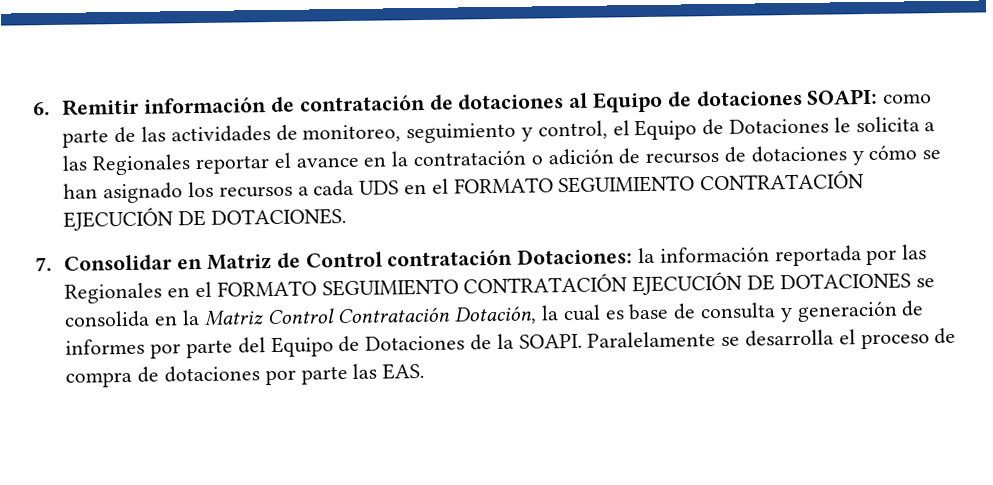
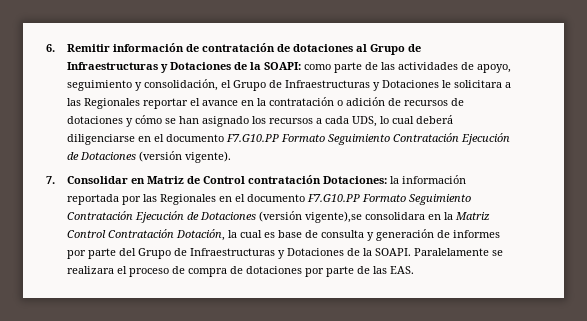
- 6. Remitir información de contratación de dotaciones al Equipo de dotaciones SOAPI: como parte de las actividades de monitoreo, seguimiento y control, el Equipo de Dotaciones le solicita a las Regionales reportar el avance en la contratación o adición de recursos de dotaciones y cómo se han asignado los recursos a cada UDS en el FORMATO SEGUIMIENTO CONTRATACIÓN EJECUCIÓN DE DOTACIONES.
+ 6. Remitir información de contratación de dotaciones al Grupo de Infraestructuras y Dotaciones de la SOAPI: como parte de las actividades de apoyo, seguimiento y consolidación, el Grupo de Infraestructuras y Dotaciones le solicitara a las Regionales reportar el avance en la contratación o adición de recursos de dotaciones y cómo se han asignado los recursos a cada UDS, lo cual deberá diligenciarse en el documento F7.G10.PP Formato Seguimiento Contratación Ejecución de Dotaciones (versión vigente).
- 7. Consolidar en Matriz de Control contratación Dotaciones: la información reportada por las Regionales en el FORMATO SEGUIMIENTO CONTRATACIÓN EJECUCIÓN DE DOTACIONES se consolida en la Matriz Control Contratación Dotación, la cual es base de consulta y generación de informes por parte del Equipo de Dotaciones de la SOAPI.
+ 7. Consolidar en Matriz de Control contratación Dotaciones: la información reportada por las Regionales en el documento F7.G10.PP Formato Seguimiento Contratación Ejecución de Dotaciones (versión vigente),se consolidara en la Matriz Control Contratación Dotación, la cual es base de consulta y generación de informes por parte del Grupo de Infraestructuras y Dotaciones de la SOAPI.
- Paralelamente se desarrolla el proceso de compra de dotaciones por parte las EAS.
+ Paralelamente se realizara el proceso de compra de dotaciones por parte de las EAS.

